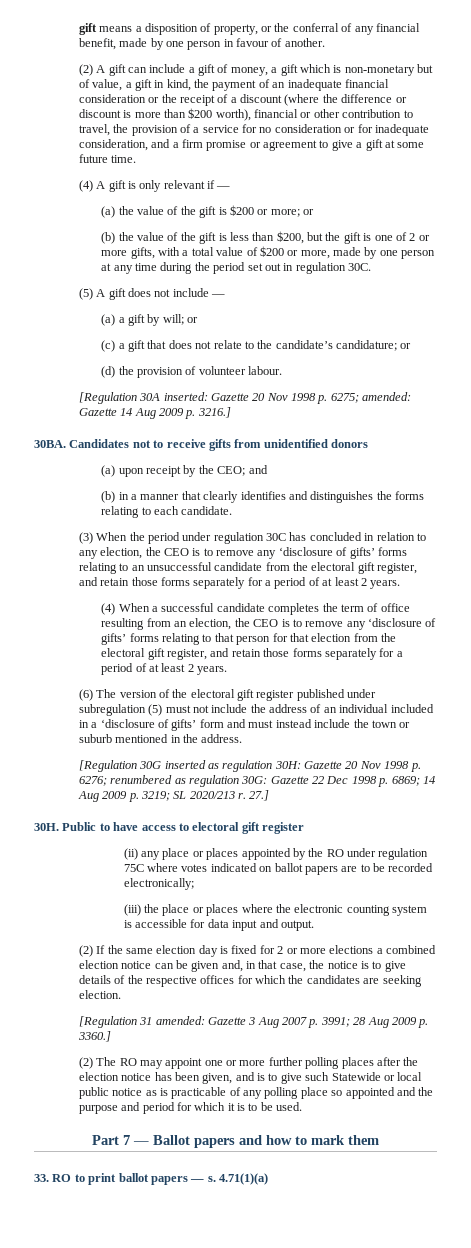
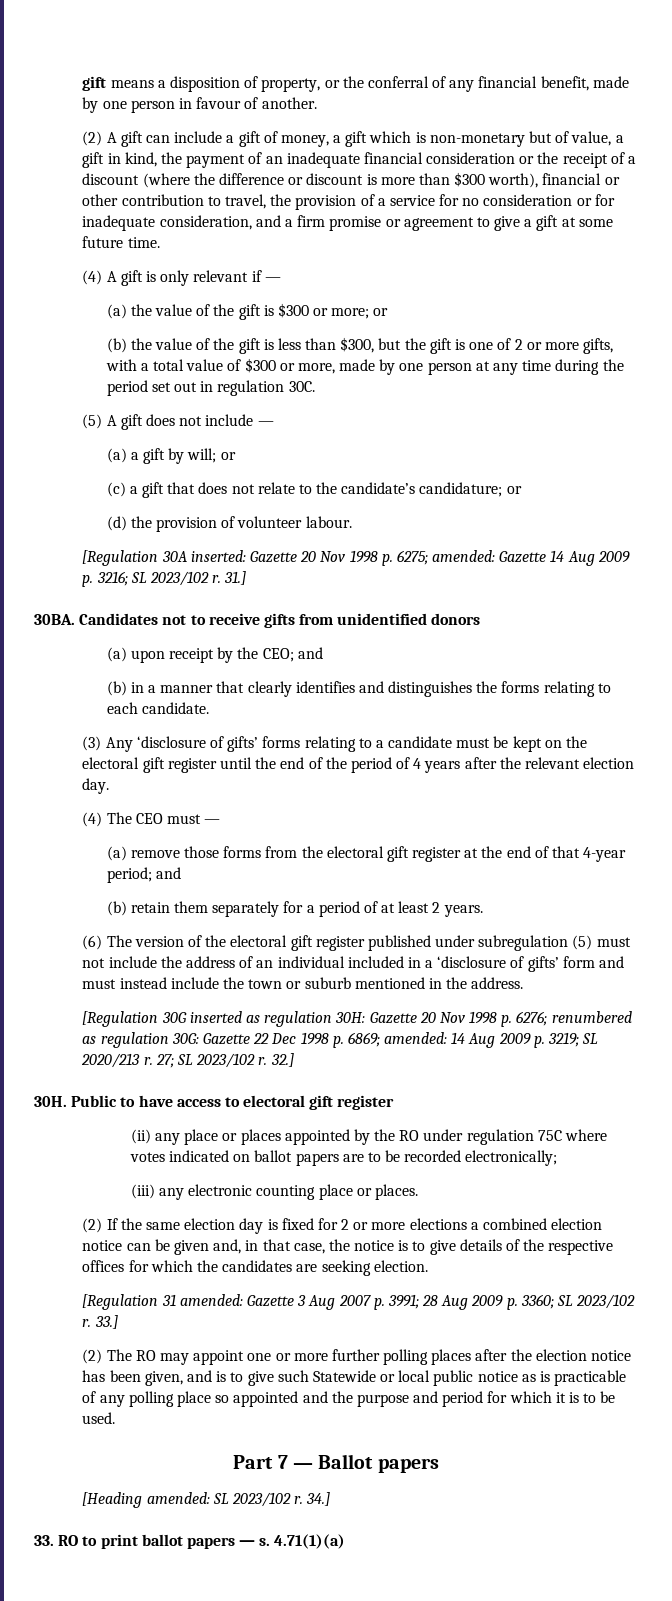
- (2) A gift can include a gift of money, a gift which is non-monetary but of value, a gift in kind, the payment of an inadequate financial consideration or the receipt of a discount (where the difference or discount is more than $200 worth), financial or other contribution to travel, the provision of a service for no consideration or for inadequate consideration, and a firm promise or agreement to give a gift at some future time.
+ (2) A gift can include a gift of money, a gift which is non-monetary but of value, a gift in kind, the payment of an inadequate financial consideration or the receipt of a discount (where the difference or discount is more than $300 worth), financial or other contribution to travel, the provision of a service for no consideration or for inadequate consideration, and a firm promise or agreement to give a gift at some future time.
- (a) the value of the gift is $200 or more; or
+ (a) the value of the gift is $300 or more; or
- (b) the value of the gift is less than $200, but the gift is one of 2 or more gifts, with a total value of $200 or more, made by one person at any time during the period set out in regulation 30C.
+ (b) the value of the gift is less than $300, but the gift is one of 2 or more gifts, with a total value of $300 or more, made by one person at any time during the period set out in regulation 30C.
- [Regulation 30A inserted: Gazette 20 Nov 1998 p. 6275; amended: Gazette 14 Aug 2009 p. 3216.]
+ [Regulation 30A inserted: Gazette 20 Nov 1998 p. 6275; amended: Gazette 14 Aug 2009 p. 3216; SL 2023/102 r. 31.]
- (3) When the period under regulation 30C has concluded in relation to any election, the CEO is to remove any ‘disclosure of gifts’ forms relating to an unsuccessful candidate from the electoral gift register, and retain those forms separately for a period of at least 2 years.
- (4) When a successful candidate completes the term of office resulting from an election, the CEO is to remove any ‘disclosure of gifts’ forms relating to that person for that election from the electoral gift register, and retain those forms separately for a period of at least 2 years.
+ (3) Any ‘disclosure of gifts’ forms relating to a candidate must be kept on the electoral gift register until the end of the period of 4 years after the relevant election day.
+ (4) The CEO must —
+ (a) remove those forms from the electoral gift register at the end of that 4-year period; and
+ (b) retain them separately for a period of at least 2 years.
- [Regulation 30G inserted as regulation 30H: Gazette 20 Nov 1998 p. 6276; renumbered as regulation 30G: Gazette 22 Dec 1998 p. 6869; 14 Aug 2009 p. 3219; SL 2020/213 r.
+ [Regulation 30G inserted as regulation 30H: Gazette 20 Nov 1998 p. 6276; renumbered as regulation 30G: Gazette 22 Dec 1998 p. 6869; amended: 14 Aug 2009 p. 3219; SL 2020/213 r.
- 27.]
+ 27; SL 2023/102 r. 32.]
- (iii) the place or places where the electronic counting system is accessible for data input and output.
+ (iii) any electronic counting place or places.
- [Regulation 31 amended: Gazette 3 Aug 2007 p. 3991; 28 Aug 2009 p. 3360.]
+ [Regulation 31 amended: Gazette 3 Aug 2007 p. 3991; 28 Aug 2009 p. 3360; SL 2023/102 r. 33.]
- Part 7 — Ballot papers and how to mark them
+ Part 7 — Ballot papers
+ [Heading amended: SL 2023/102 r. 34.]

